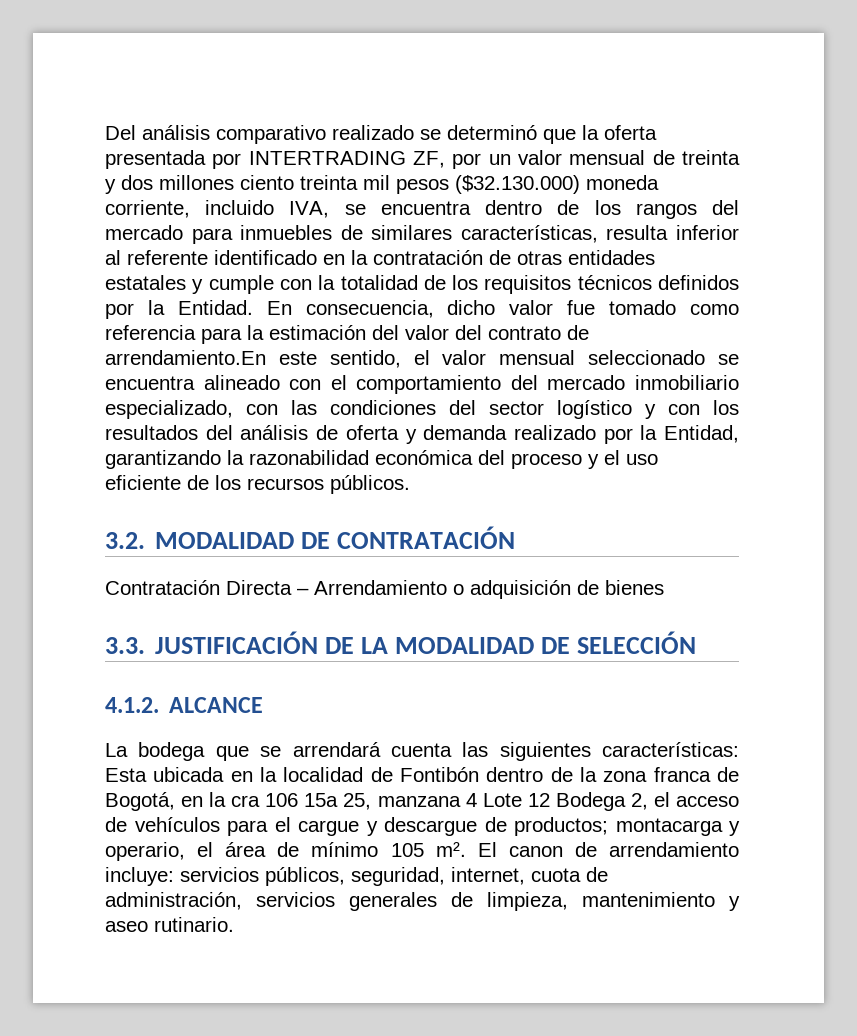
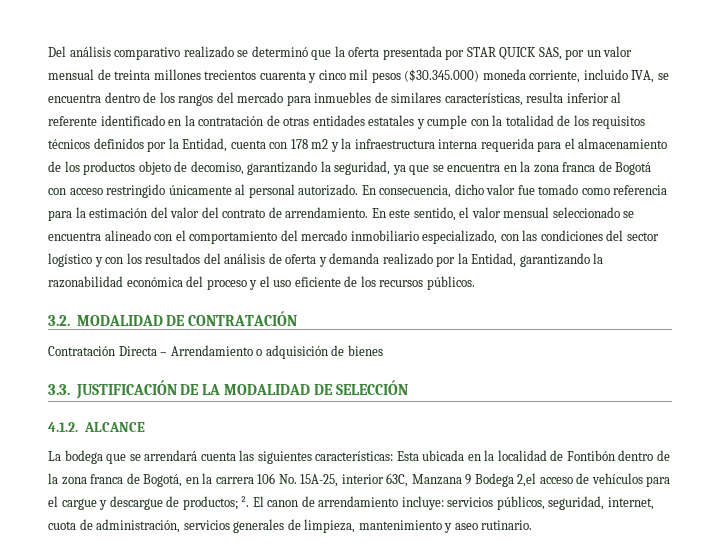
- Del análisis comparativo realizado se determinó que la oferta presentada por INTERTRADING ZF, por un valor mensual de treinta y dos millones ciento treinta mil pesos ($32.130.000) moneda corriente, incluido IVA, se encuentra dentro de los rangos del mercado para inmuebles de similares características, resulta inferior al referente identificado en la contratación de otras entidades estatales y cumple con la totalidad de los requisitos técnicos definidos por la Entidad.
+ Del análisis comparativo realizado se determinó que la oferta presentada por STAR QUICK SAS, por un valor mensual de treinta millones trecientos cuarenta y cinco mil pesos ($30.345.000) moneda corriente, incluido IVA, se encuentra dentro de los rangos del mercado para inmuebles de similares características, resulta inferior al referente identificado en la contratación de otras entidades estatales y cumple con la totalidad de los requisitos técnicos definidos por la Entidad, cuenta con 178 m2 y la infraestructura interna requerida para el almacenamiento de los productos objeto de decomiso, garantizando la seguridad, ya que se encuentra en la zona franca de Bogotá con acceso restringido únicamente al personal autorizado.
- En consecuencia, dicho valor fue tomado como referencia para la estimación del valor del contrato de arrendamiento.En este sentido, el valor mensual seleccionado se encuentra alineado con el comportamiento del mercado inmobiliario especializado, con las condiciones del sector logístico y con los resultados del análisis de oferta y demanda realizado por la Entidad, garantizando la razonabilidad económica del proceso y el uso eficiente de los recursos públicos.
+ En consecuencia, dicho valor fue tomado como referencia para la estimación del valor del contrato de arrendamiento. En este sentido, el valor mensual seleccionado se encuentra alineado con el comportamiento del mercado inmobiliario especializado, con las condiciones del sector logístico y con los resultados del análisis de oferta y demanda realizado por la Entidad, garantizando la razonabilidad económica del proceso y el uso eficiente de los recursos públicos.
- La bodega que se arrendará cuenta las siguientes características: Esta ubicada en la localidad de Fontibón dentro de la zona franca de Bogotá, en la cra 106 15a 25, manzana 4 Lote 12 Bodega 2, el acceso de vehículos para el cargue y descargue de productos; montacarga y operario, el área de mínimo 105 m². El canon de arrendamiento incluye: servicios públicos, seguridad, internet, cuota de administración, servicios generales de limpieza, mantenimiento y aseo rutinario.
+ La bodega que se arrendará cuenta las siguientes características: Esta ubicada en la localidad de Fontibón dentro de la zona franca de Bogotá, en la carrera 106 No. 15A-25, interior 63C, Manzana 9 Bodega 2,el acceso de vehículos para el cargue y descargue de productos; ². El canon de arrendamiento incluye: servicios públicos, seguridad, internet, cuota de administración, servicios generales de limpieza, mantenimiento y aseo rutinario.

